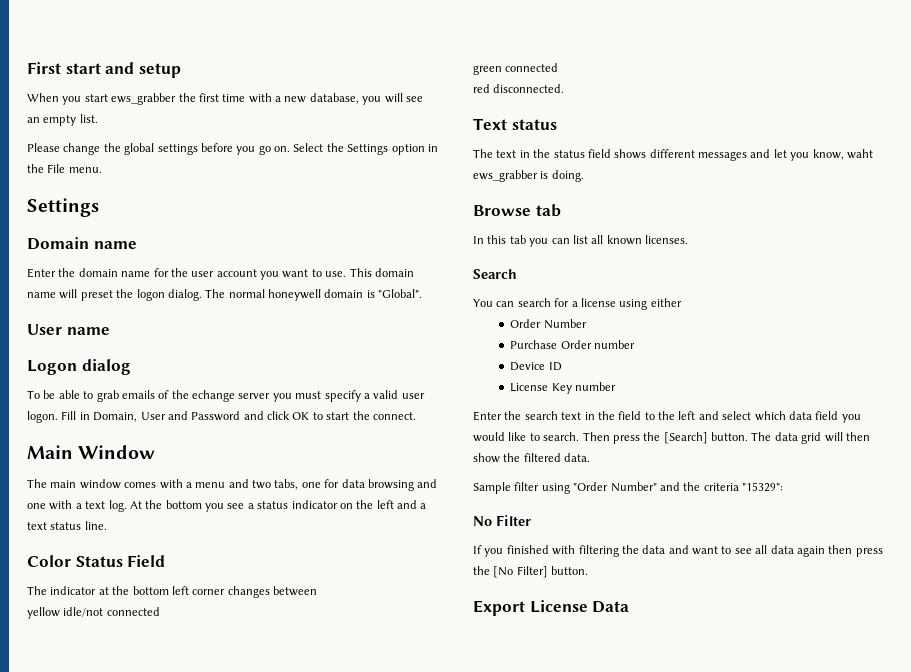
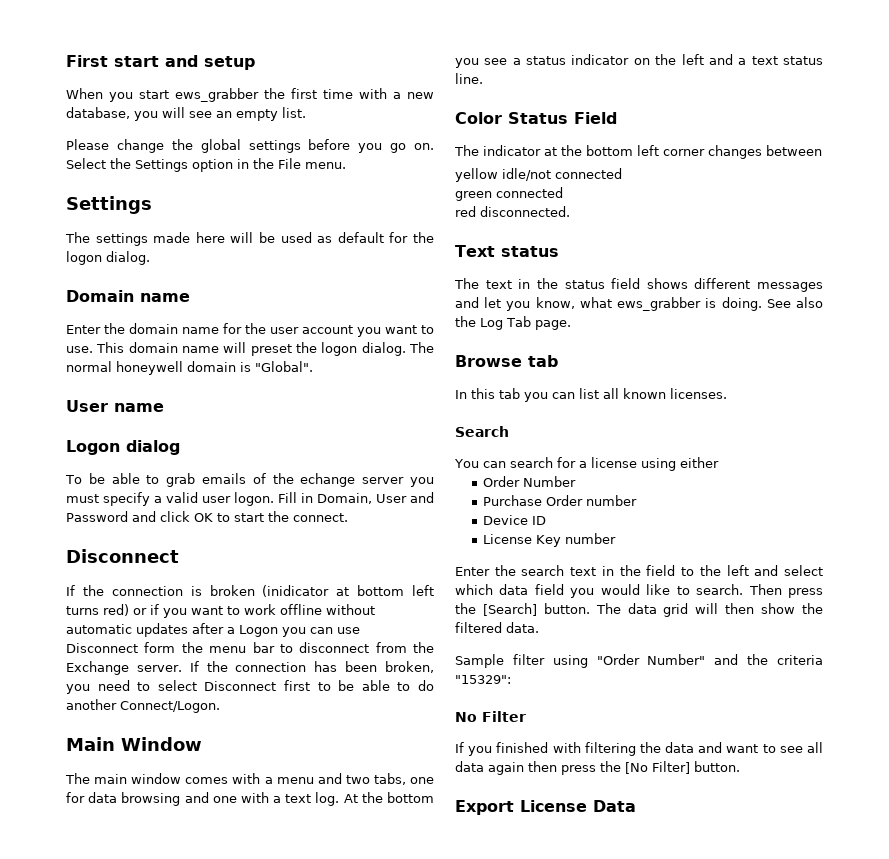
+ The settings made here will be used as default for the logon dialog.
  Fill in Domain, User and Password and click OK to start the connect.
+ Disconnect
+ If the connection is broken (inidicator at bottom left turns red) or if you want to work offline without automatic updates after a Logon you can use Disconnect form the menu bar to disconnect from the Exchange server. If the connection has been broken, you need to select Disconnect first to be able to do another Connect/Logon.
- The text in the status field shows different messages and let you know, waht ews_grabber is doing.
+ The text in the status field shows different messages and let you know, what ews_grabber is doing. See also the Log Tab page.

